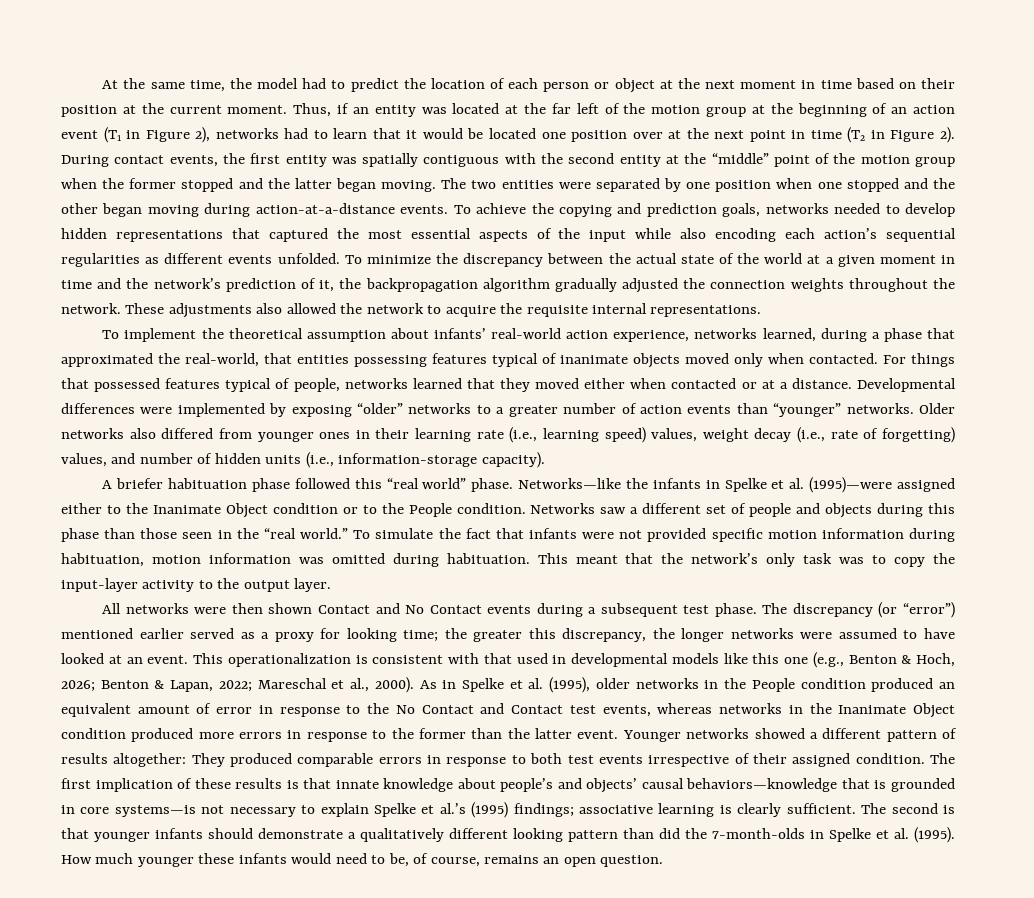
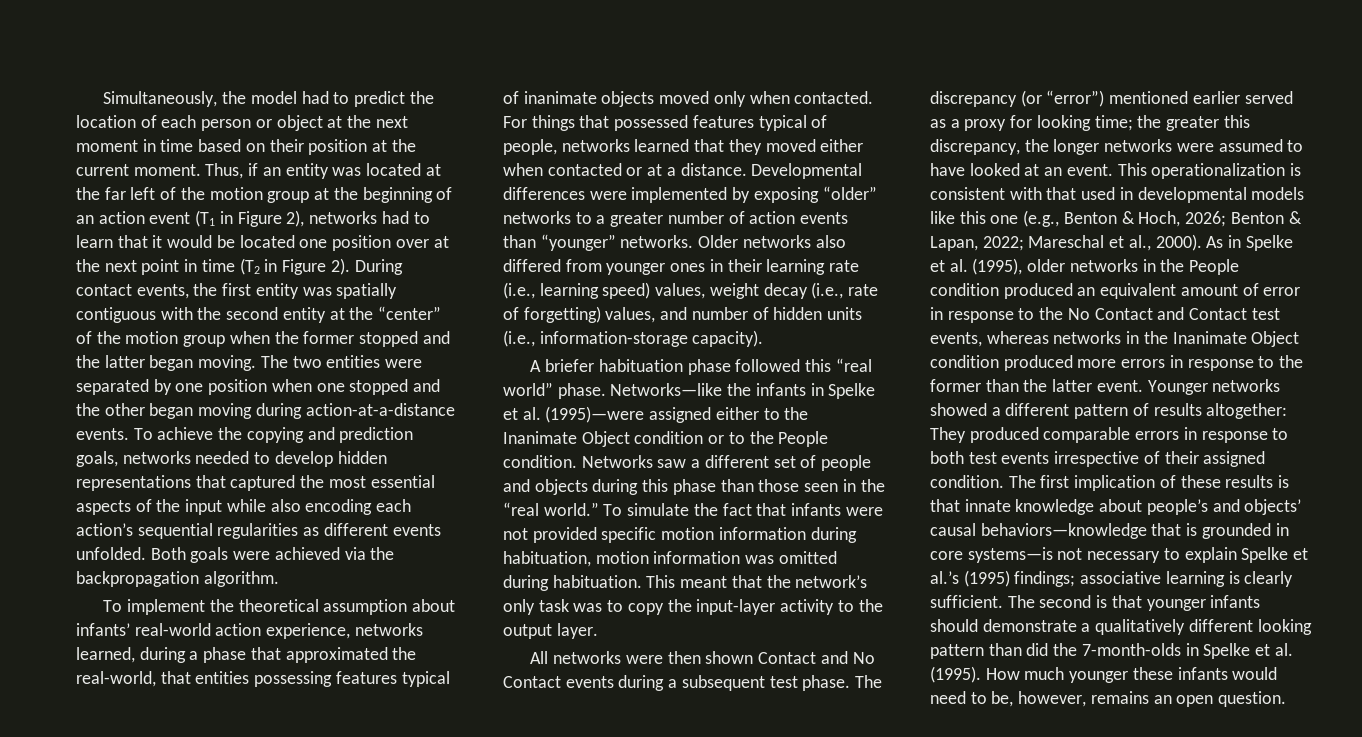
- At the same time, the model had to predict the location of each person or object at the next moment in time based on their position at the current moment.
+ Simultaneously, the model had to predict the location of each person or object at the next moment in time based on their position at the current moment.
- During contact events, the first entity was spatially contiguous with the second entity at the “middle” point of the motion group when the former stopped and the latter began moving.
+ During contact events, the first entity was spatially contiguous with the second entity at the “center” of the motion group when the former stopped and the latter began moving.
- To minimize the discrepancy between the actual state of the world at a given moment in time and the network’s prediction of it, the backpropagation algorithm gradually adjusted the connection weights throughout the network. These adjustments also allowed the network to acquire the requisite internal representations.
+ Both goals were achieved via the backpropagation algorithm.
- How much younger these infants would need to be, of course, remains an open question.
+ How much younger these infants would need to be, however, remains an open question.

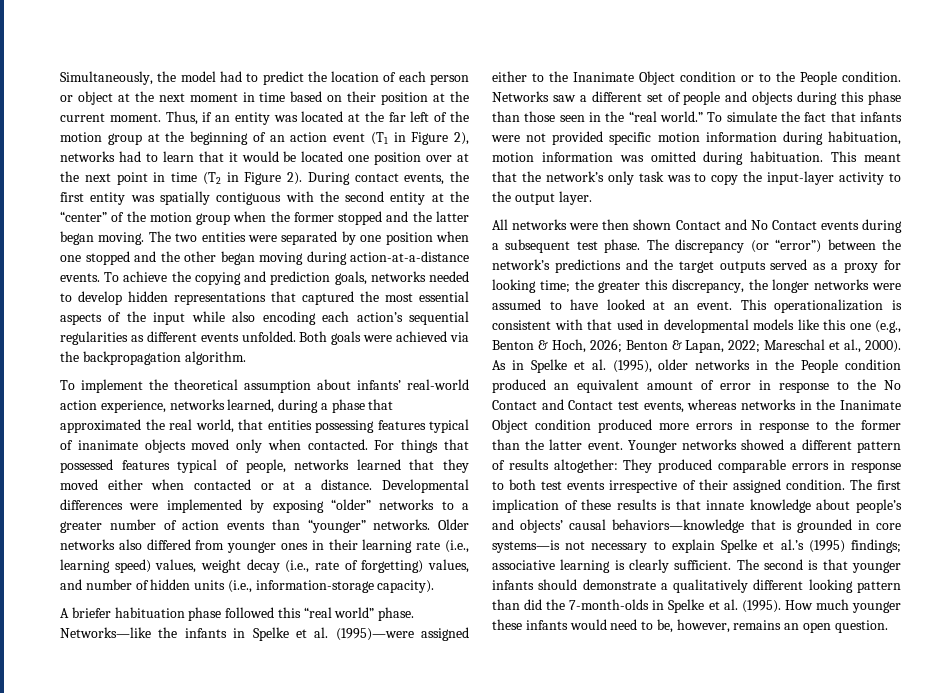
- To implement the theoretical assumption about infants’ real-world action experience, networks learned, during a phase that approximated the real-world, that entities possessing features typical of inanimate objects moved only when contacted.
+ To implement the theoretical assumption about infants’ real-world action experience, networks learned, during a phase that approximated the real world, that entities possessing features typical of inanimate objects moved only when contacted.
- The discrepancy (or “error”) mentioned earlier served as a proxy for looking time; the greater this discrepancy, the longer networks were assumed to have looked at an event.
+ The discrepancy (or “error”) between the network’s predictions and the target outputs served as a proxy for looking time; the greater this discrepancy, the longer networks were assumed to have looked at an event.

